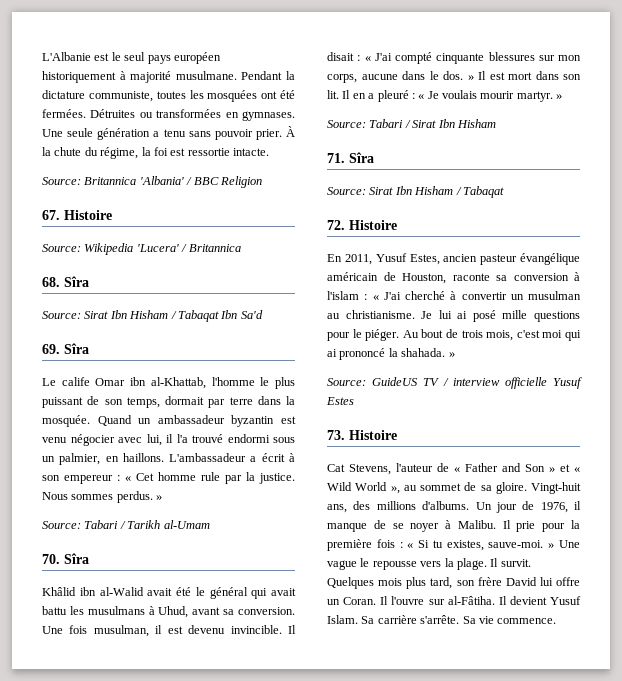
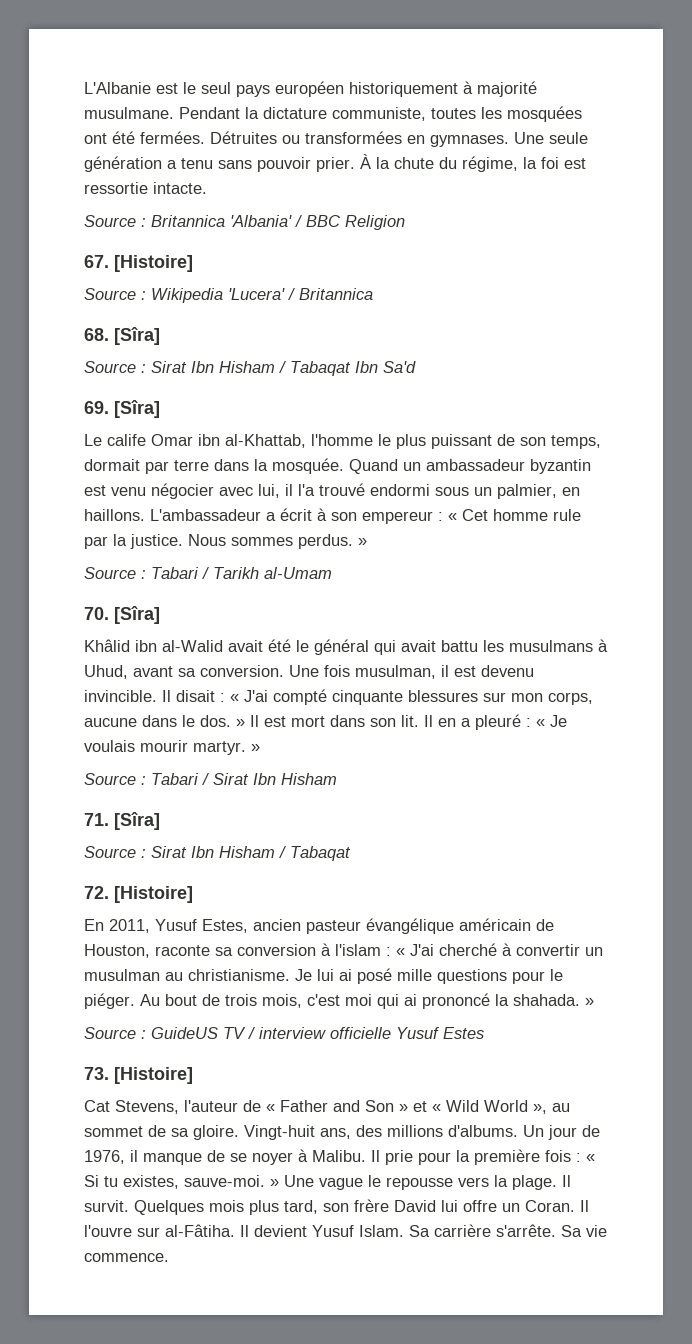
- Source: Britannica 'Albania' / BBC Religion
+ Source : Britannica 'Albania' / BBC Religion
- 67. Histoire
- Source: Wikipedia 'Lucera' / Britannica
+ 67. [Histoire]
+ Source : Wikipedia 'Lucera' / Britannica
- 68. Sîra
- Source: Sirat Ibn Hisham / Tabaqat Ibn Sa'd
+ 68. [Sîra]
+ Source : Sirat Ibn Hisham / Tabaqat Ibn Sa'd
- 69. Sîra
+ 69. [Sîra]
- Source: Tabari / Tarikh al-Umam
+ Source : Tabari / Tarikh al-Umam
- 70. Sîra
+ 70. [Sîra]
- Source: Tabari / Sirat Ibn Hisham
+ Source : Tabari / Sirat Ibn Hisham
- 71. Sîra
- Source: Sirat Ibn Hisham / Tabaqat
+ 71. [Sîra]
+ Source : Sirat Ibn Hisham / Tabaqat
- 72. Histoire
+ 72. [Histoire]
- Source: GuideUS TV / interview officielle Yusuf Estes
+ Source : GuideUS TV / interview officielle Yusuf Estes
- 73. Histoire
+ 73. [Histoire]

